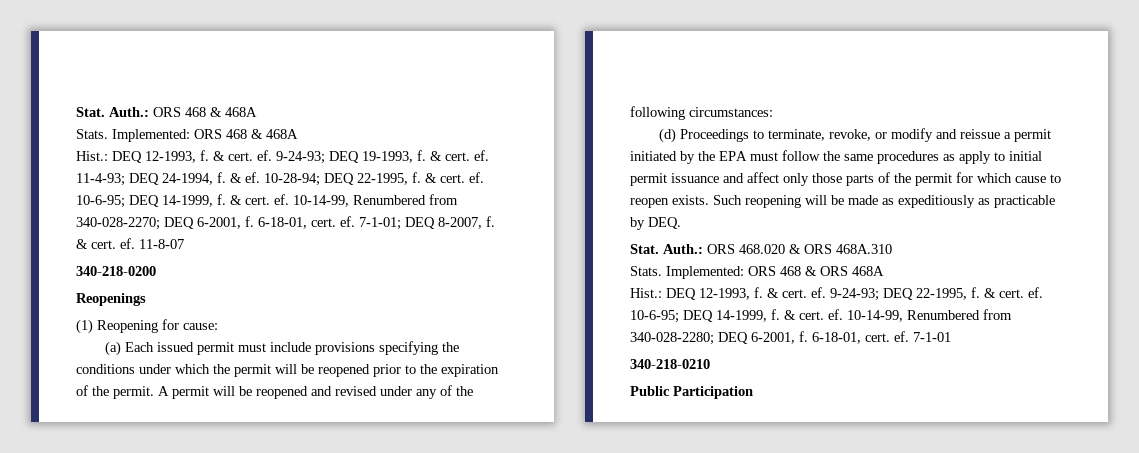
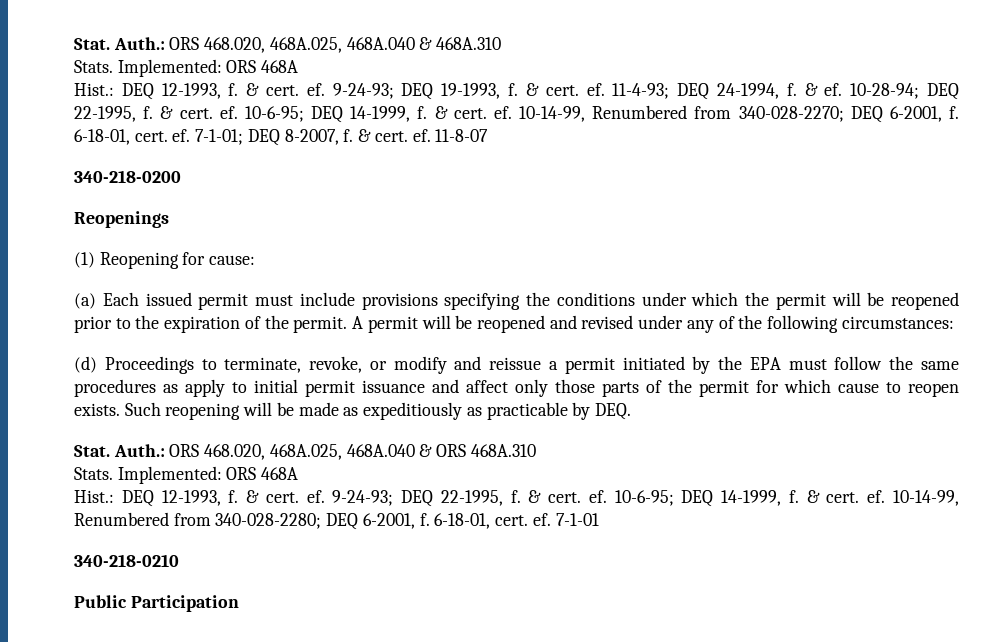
- Stat. Auth.: ORS 468 & 468A
- Stats. Implemented: ORS 468 & 468A
+ Stat. Auth.: ORS 468.020, 468A.025, 468A.040 & 468A.310
+ Stats. Implemented: ORS 468A
- Auth.: ORS 468.020 & ORS 468A.310
- Stats. Implemented: ORS 468 & ORS 468A
+ Auth.: ORS 468.020, 468A.025, 468A.040 & ORS 468A.310
+ Stats. Implemented: ORS 468A

